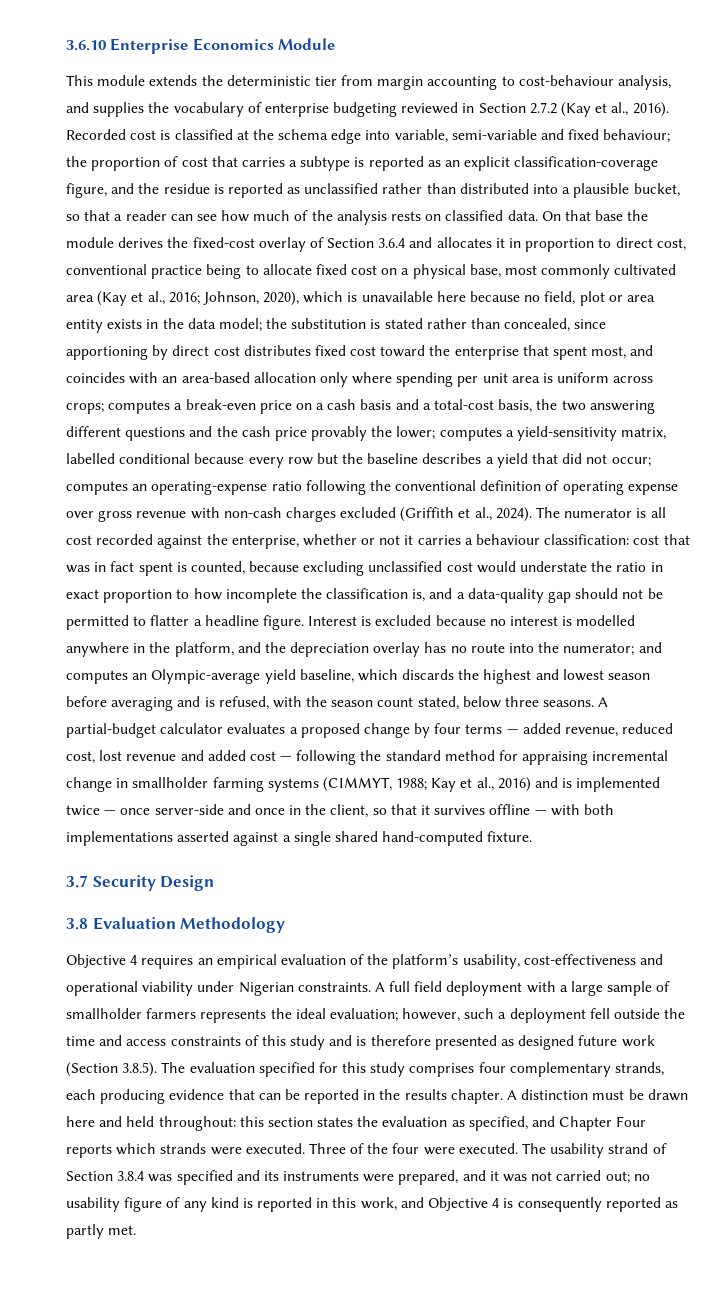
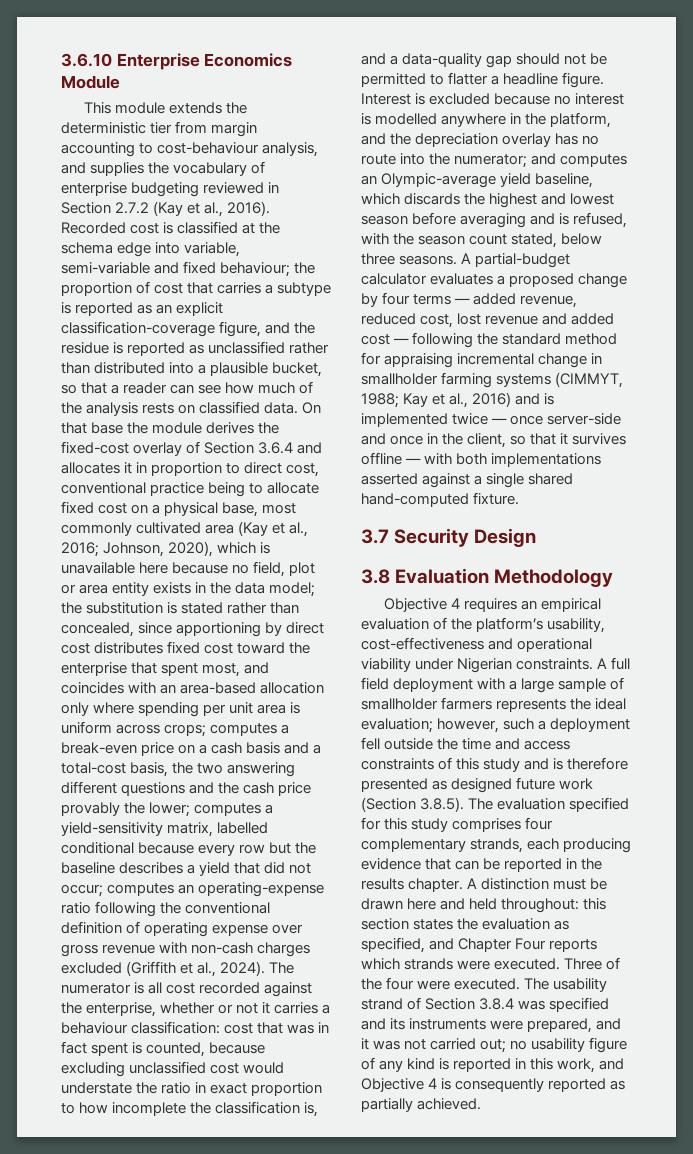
- The usability strand of Section 3.8.4 was specified and its instruments were prepared, and it was not carried out; no usability figure of any kind is reported in this work, and Objective 4 is consequently reported as partly met.
+ The usability strand of Section 3.8.4 was specified and its instruments were prepared, and it was not carried out; no usability figure of any kind is reported in this work, and Objective 4 is consequently reported as partially achieved.

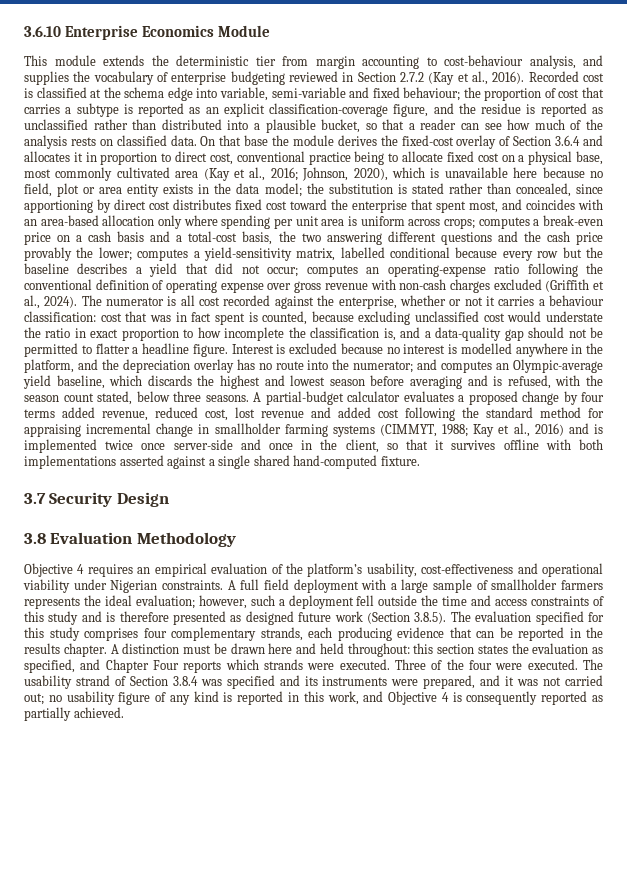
- A partial-budget calculator evaluates a proposed change by four terms — added revenue, reduced cost, lost revenue and added cost — following the standard method for appraising incremental change in smallholder farming systems (CIMMYT, 1988;
+ A partial-budget calculator evaluates a proposed change by four terms added revenue, reduced cost, lost revenue and added cost following the standard method for appraising incremental change in smallholder farming systems (CIMMYT, 1988;
- Kay et al., 2016) and is implemented twice — once server-side and once in the client, so that it survives offline — with both implementations asserted against a single shared hand-computed fixture.
+ Kay et al., 2016) and is implemented twice once server-side and once in the client, so that it survives offline with both implementations asserted against a single shared hand-computed fixture.

